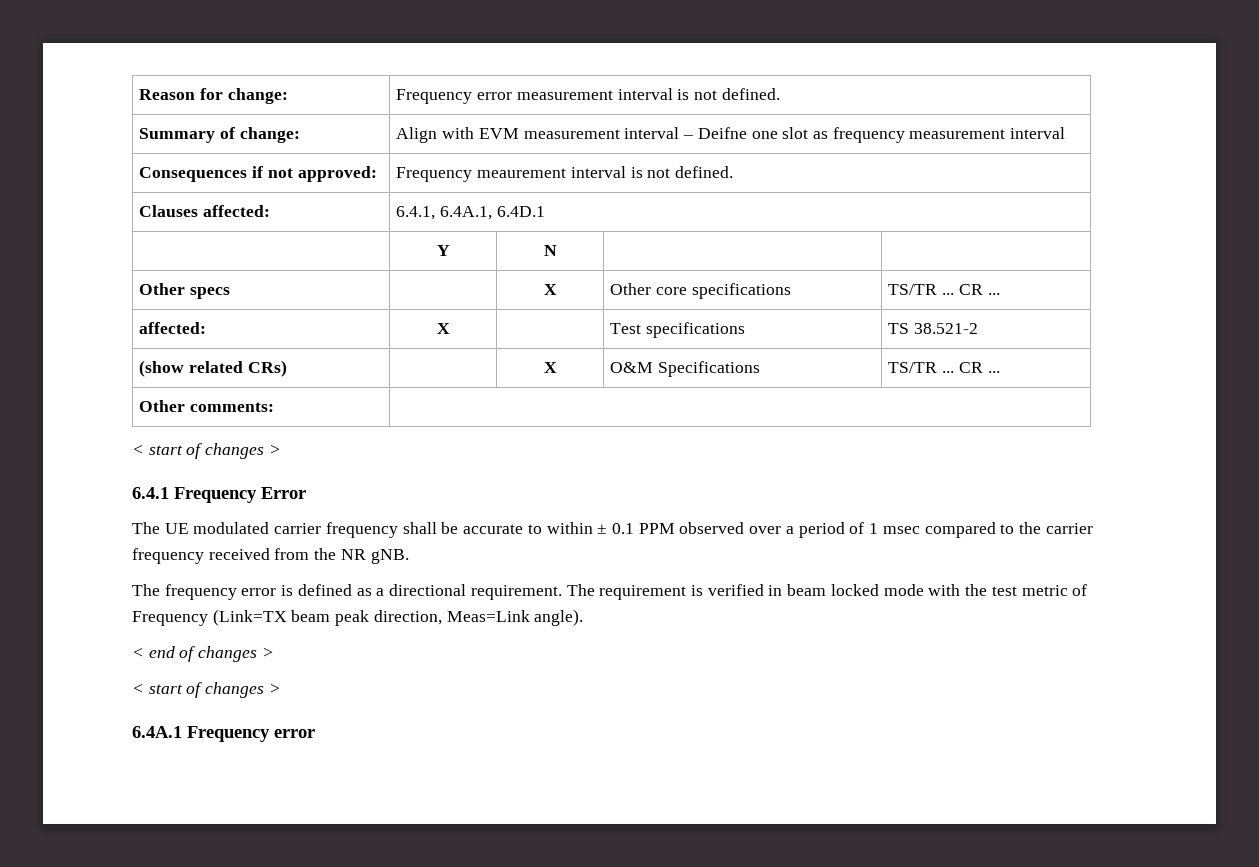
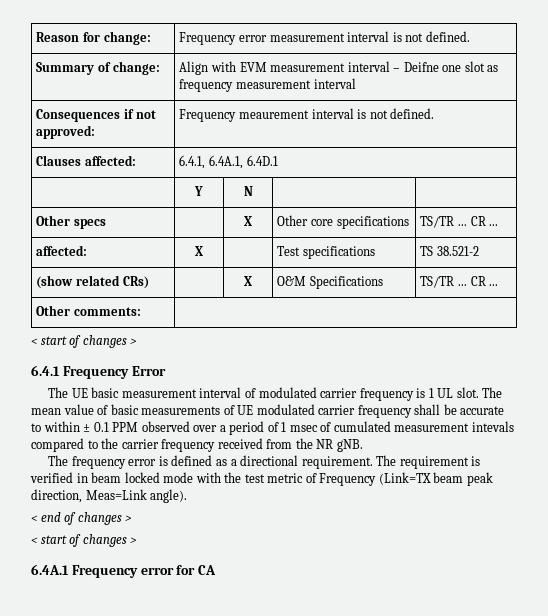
- The UE modulated carrier frequency shall be accurate to within ± 0.1 PPM observed over a period of 1 msec compared to the carrier frequency received from the NR gNB.
+ The UE basic measurement interval of modulated carrier frequency is 1 UL slot. The mean value of basic measurements of UE modulated carrier frequency shall be accurate to within ± 0.1 PPM observed over a period of 1 msec of cumulated measurement intevals compared to the carrier frequency received from the NR gNB.
- 6.4A.1 Frequency error
+ 6.4A.1 Frequency error for CA

